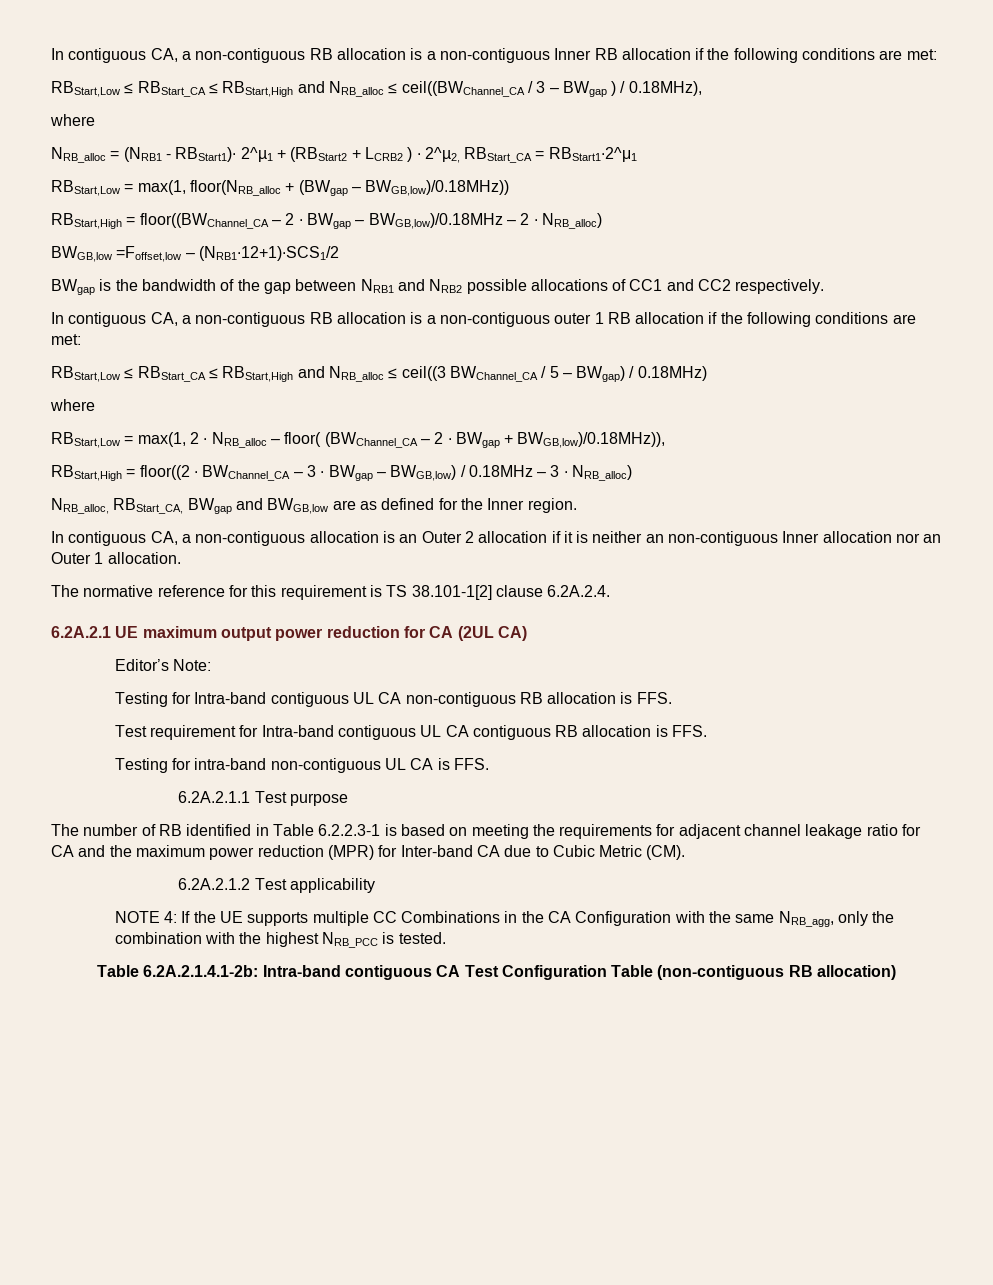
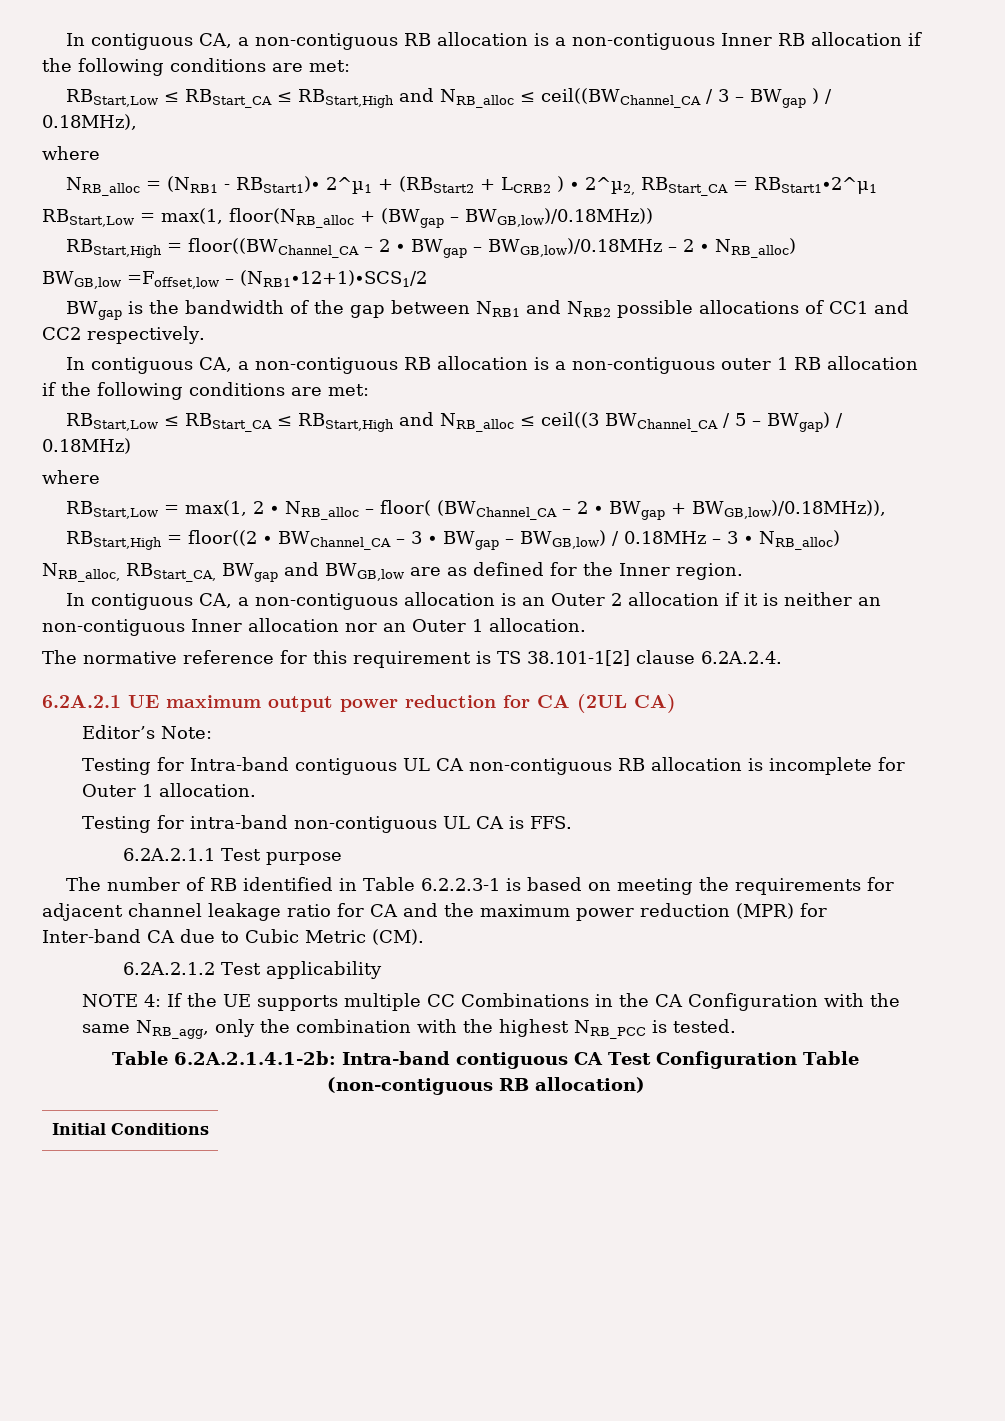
- Testing for Intra-band contiguous UL CA non-contiguous RB allocation is FFS.
- Test requirement for Intra-band contiguous UL CA contiguous RB allocation is FFS.
+ Testing for Intra-band contiguous UL CA non-contiguous RB allocation is incomplete for Outer 1 allocation.
+ Initial Conditions

